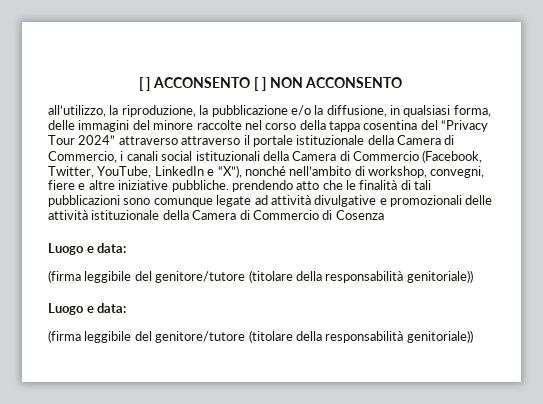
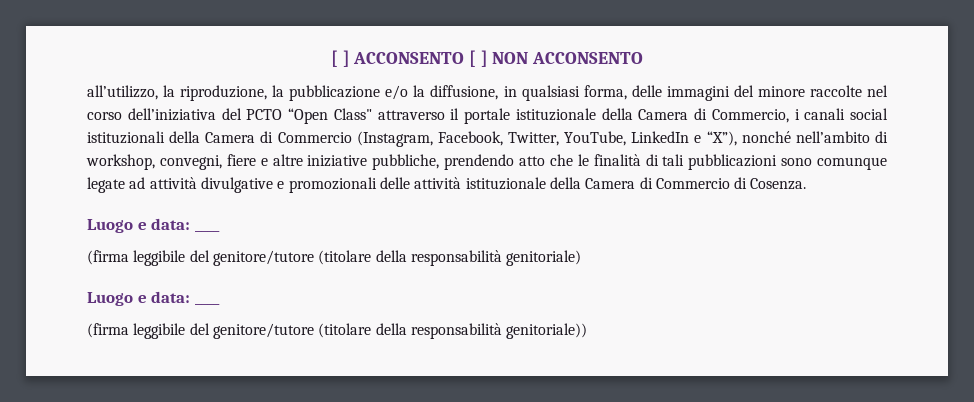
- all’utilizzo, la riproduzione, la pubblicazione e/o la diffusione, in qualsiasi forma, delle immagini del minore raccolte nel corso della tappa cosentina del “Privacy Tour 2024” attraverso attraverso il portale istituzionale della Camera di Commercio, i canali social istituzionali della Camera di Commercio (Facebook, Twitter, YouTube, LinkedIn e “X”), nonché nell’ambito di workshop, convegni, fiere e altre iniziative pubbliche. prendendo atto che le finalità di tali pubblicazioni sono comunque legate ad attività divulgative e promozionali delle attività istituzionale della Camera di Commercio di Cosenza
- Luogo e data:
- (firma leggibile del genitore/tutore (titolare della responsabilità genitoriale))
- Luogo e data:
+ all’utilizzo, la riproduzione, la pubblicazione e/o la diffusione, in qualsiasi forma, delle immagini del minore raccolte nel corso dell’iniziativa del PCTO “Open Class" attraverso il portale istituzionale della Camera di Commercio, i canali social istituzionali della Camera di Commercio (Instagram, Facebook, Twitter, YouTube, LinkedIn e “X”), nonché nell’ambito di workshop, convegni, fiere e altre iniziative pubbliche, prendendo atto che le finalità di tali pubblicazioni sono comunque legate ad attività divulgative e promozionali delle attività istituzionale della Camera di Commercio di Cosenza.
+ Luogo e data: ____
+ (firma leggibile del genitore/tutore (titolare della responsabilità genitoriale)
+ Luogo e data: ____

